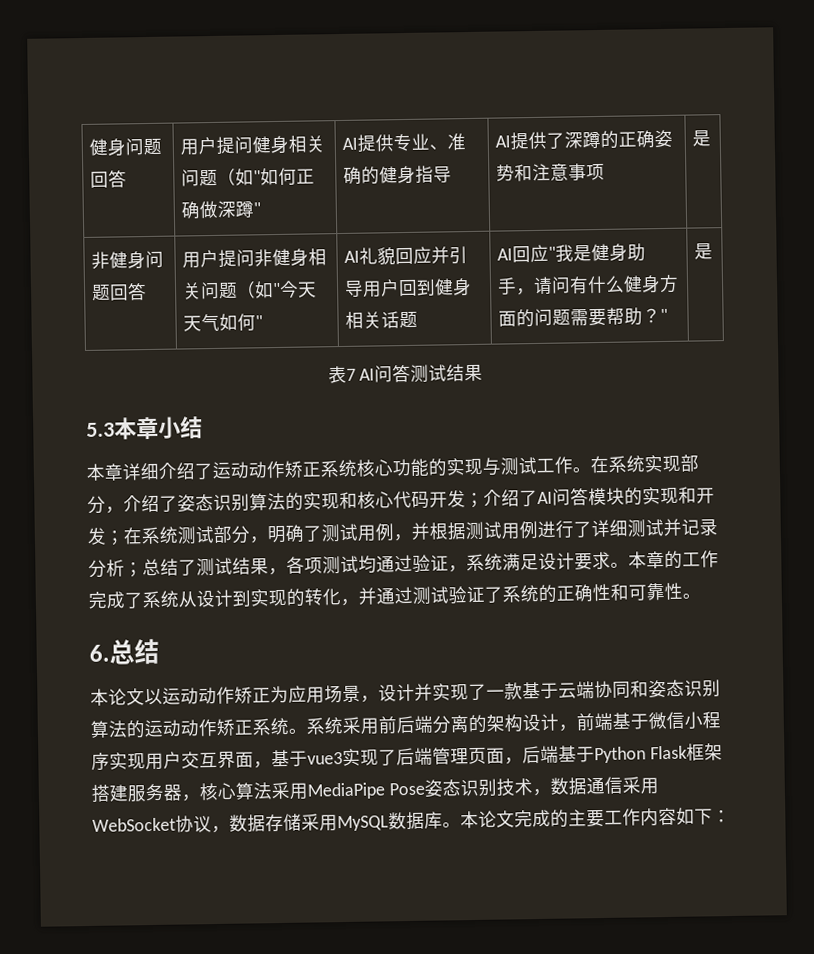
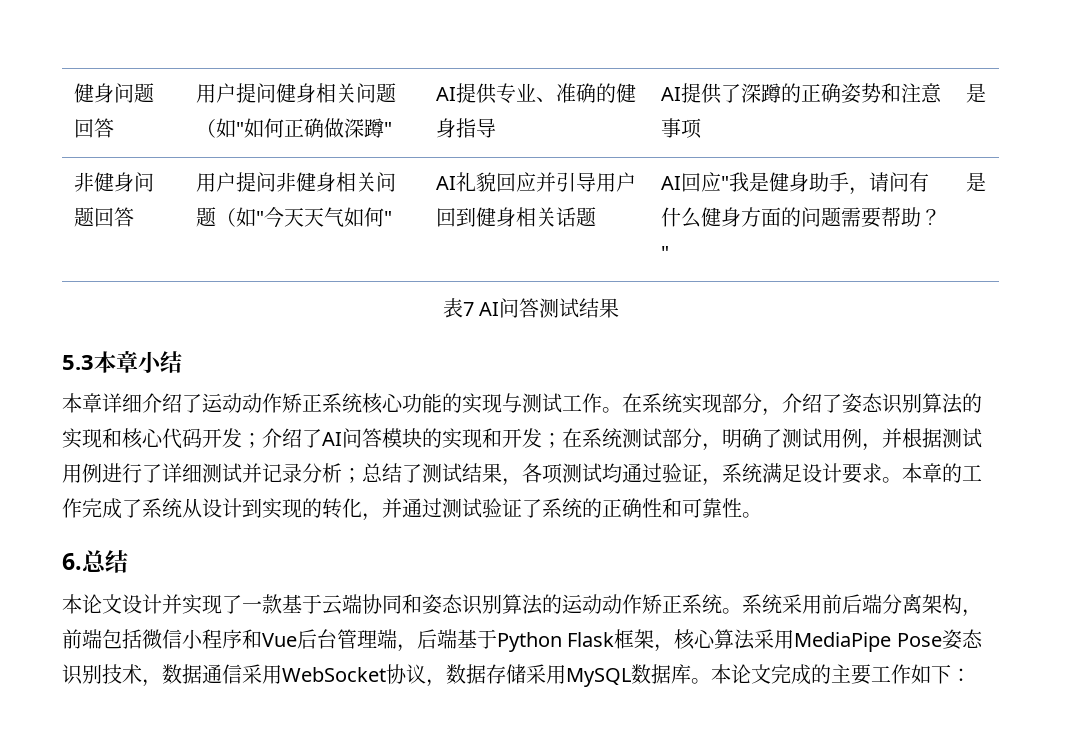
- 本论文以运动动作矫正为应用场景，设计并实现了一款基于云端协同和姿态识别算法的运动动作矫正系统。
+ 本论文设计并实现了一款基于云端协同和姿态识别算法的运动动作矫正系统。
- 系统采用前后端分离的架构设计，前端基于微信小程序实现用户交互界面，基于vue3实现了后端管理页面，后端基于Python Flask框架搭建服务器，核心算法采用MediaPipe Pose姿态识别技术，数据通信采用WebSocket协议，数据存储采用MySQL数据库。
+ 系统采用前后端分离架构，前端包括微信小程序和Vue后台管理端，后端基于Python Flask框架，核心算法采用MediaPipe Pose姿态识别技术，数据通信采用WebSocket协议，数据存储采用MySQL数据库。
- 本论文完成的主要工作内容如下：
+ 本论文完成的主要工作如下：

